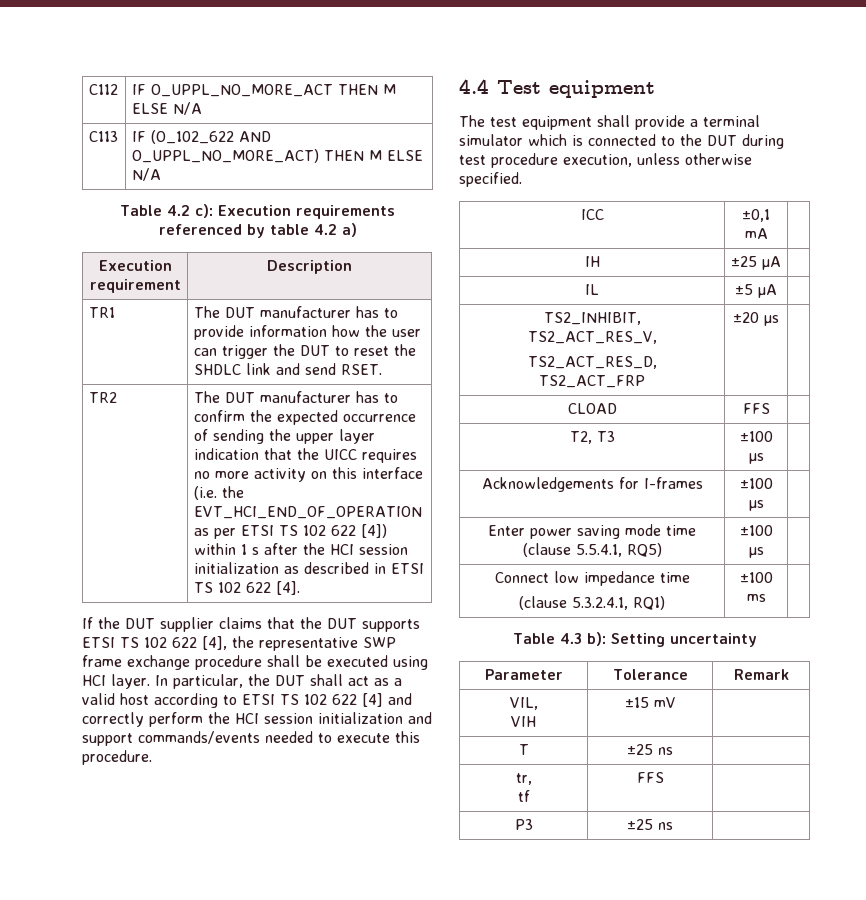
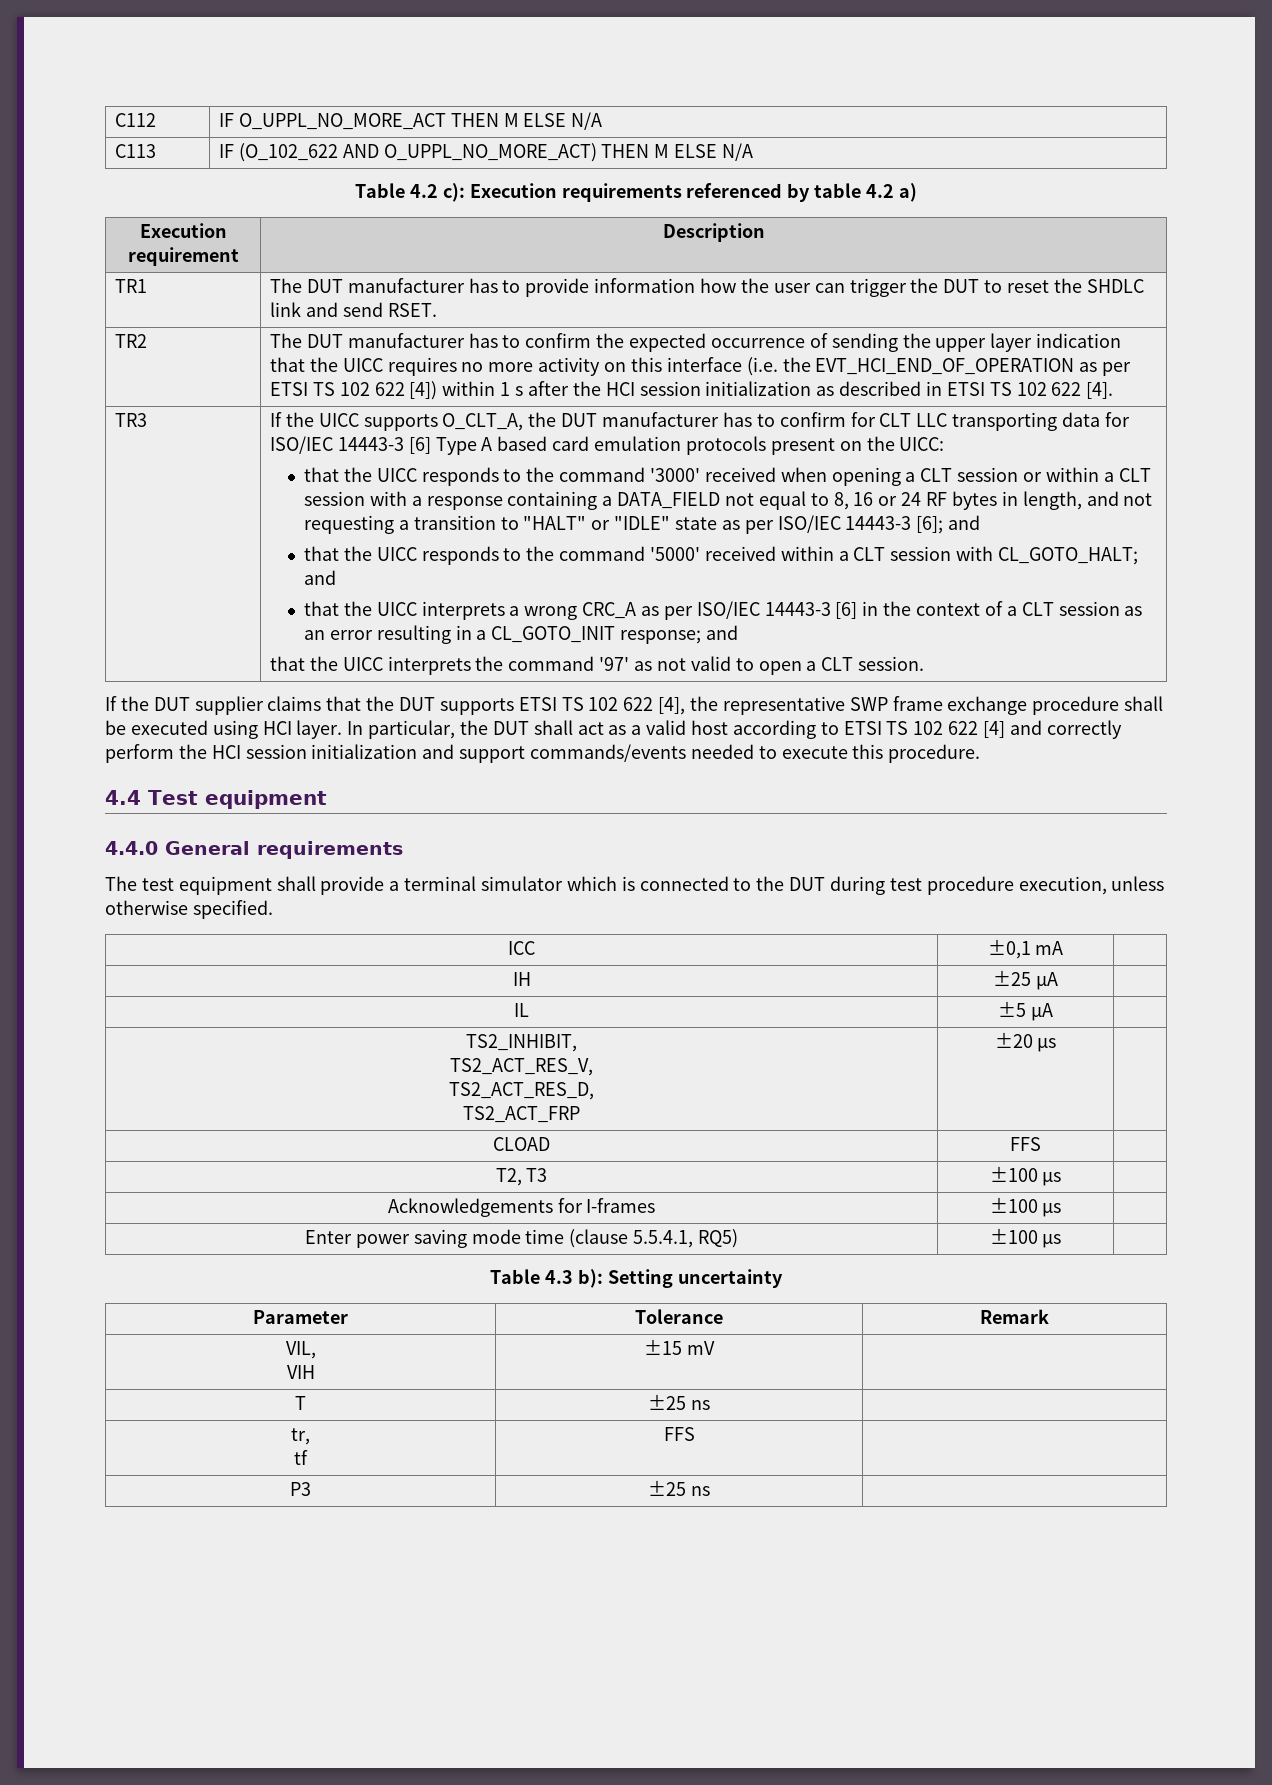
+ TR3 | If the UICC supports O_CLT_A, the DUT manufacturer has to confirm for CLT LLC transporting data for ISO/IEC 14443-3 [6] Type A based card emulation protocols present on the UICC:
+ that the UICC responds to the command '3000' received when opening a CLT session or within a CLT session with a response containing a DATA_FIELD not equal to 8, 16 or 24 RF bytes in length, and not requesting a transition to "HALT" or "IDLE" state as per ISO/IEC 14443-3 [6]; and
+ that the UICC responds to the command '5000' received within a CLT session with CL_GOTO_HALT; and
+ that the UICC interprets a wrong CRC_A as per ISO/IEC 14443-3 [6] in the context of a CLT session as an error resulting in a CL_GOTO_INIT response; and
+ that the UICC interprets the command '97' as not valid to open a CLT session.
+ 4.4.0 General requirements
- Connect low impedance time
- (clause 5.3.2.4.1, RQ1) | ±100 ms |

